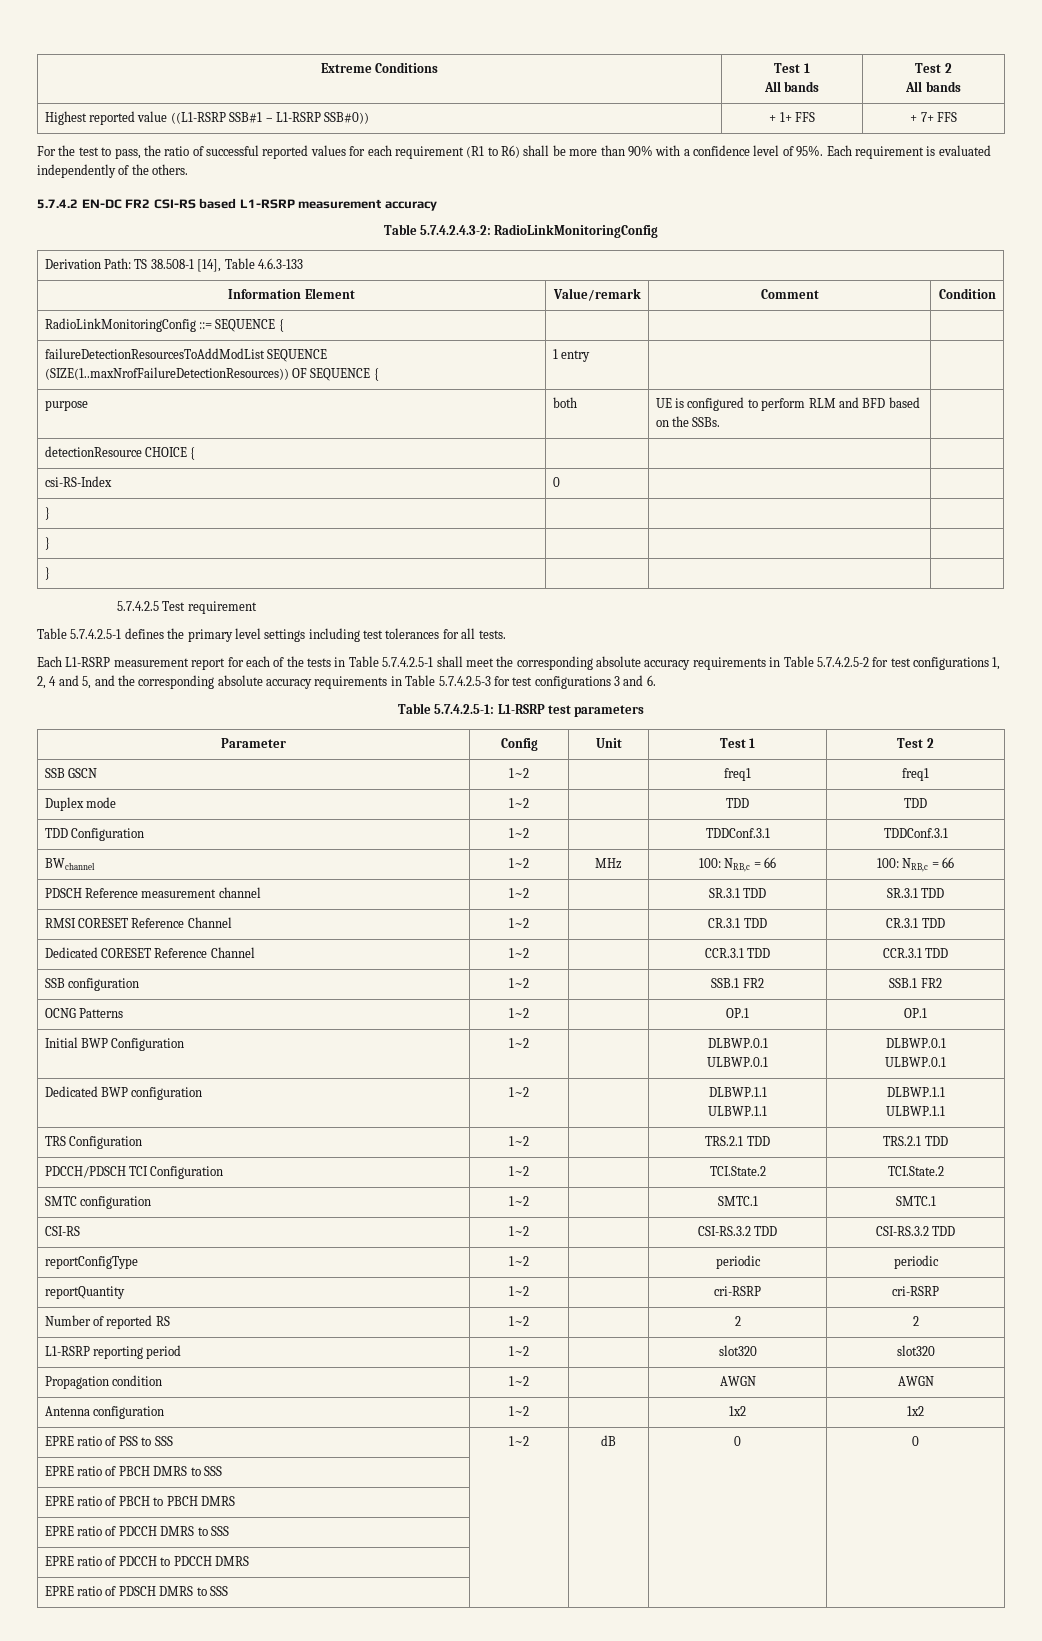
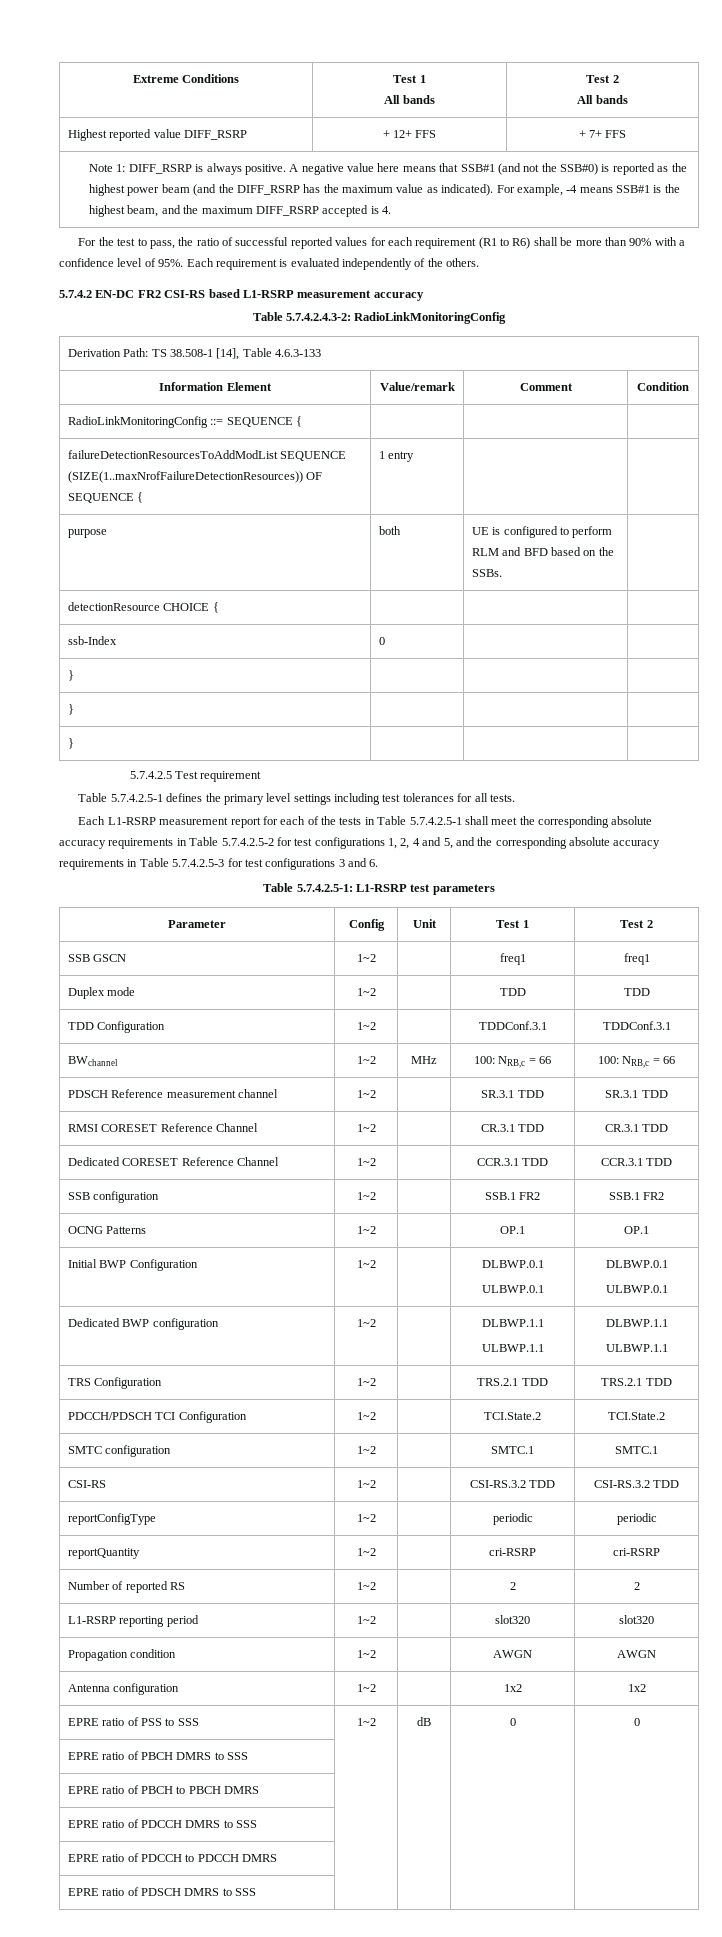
- Highest reported value ((L1-RSRP SSB#1 – L1-RSRP SSB#0)) | + 1+ FFS | + 7+ FFS
+ Highest reported value DIFF_RSRP | + 12+ FFS | + 7+ FFS
+ Note 1: DIFF_RSRP is always positive. A negative value here means that SSB#1 (and not the SSB#0) is reported as the highest power beam (and the DIFF_RSRP has the maximum value as indicated). For example, -4 means SSB#1 is the highest beam, and the maximum DIFF_RSRP accepted is 4.
- csi-RS-Index | 0 | |
+ ssb-Index | 0 | |

